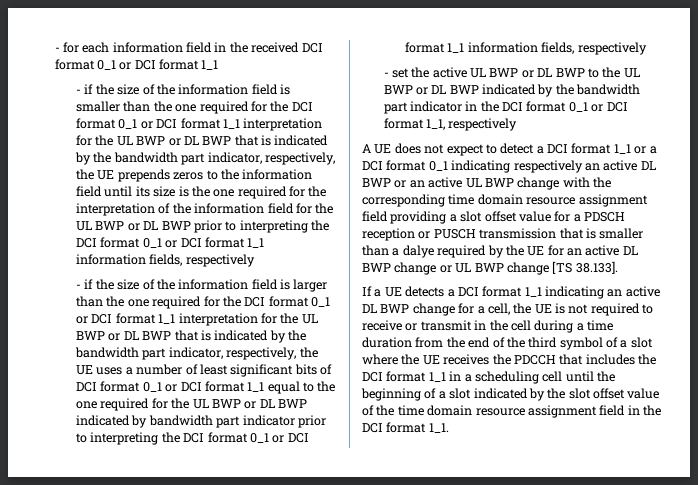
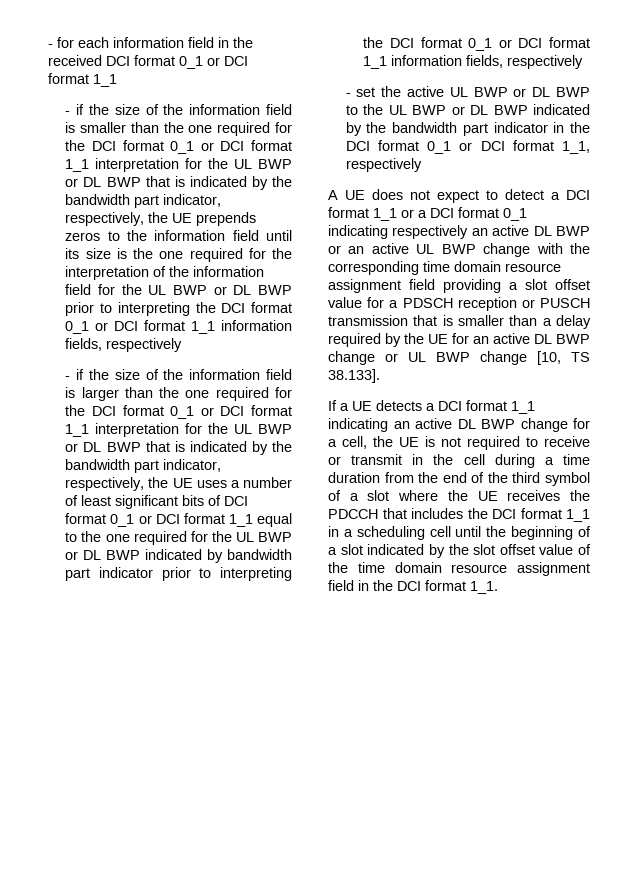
- A UE does not expect to detect a DCI format 1_1 or a DCI format 0_1 indicating respectively an active DL BWP or an active UL BWP change with the corresponding time domain resource assignment field providing a slot offset value for a PDSCH reception or PUSCH transmission that is smaller than a dalye required by the UE for an active DL BWP change or UL BWP change [TS 38.133].
+ A UE does not expect to detect a DCI format 1_1 or a DCI format 0_1 indicating respectively an active DL BWP or an active UL BWP change with the corresponding time domain resource assignment field providing a slot offset value for a PDSCH reception or PUSCH transmission that is smaller than a delay required by the UE for an active DL BWP change or UL BWP change [10, TS 38.133].

